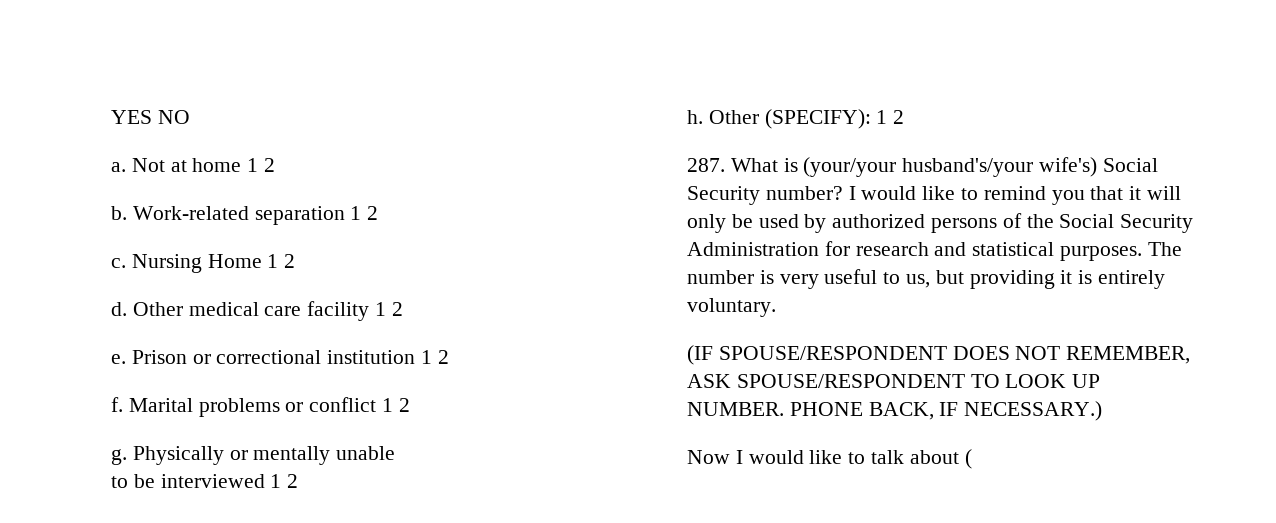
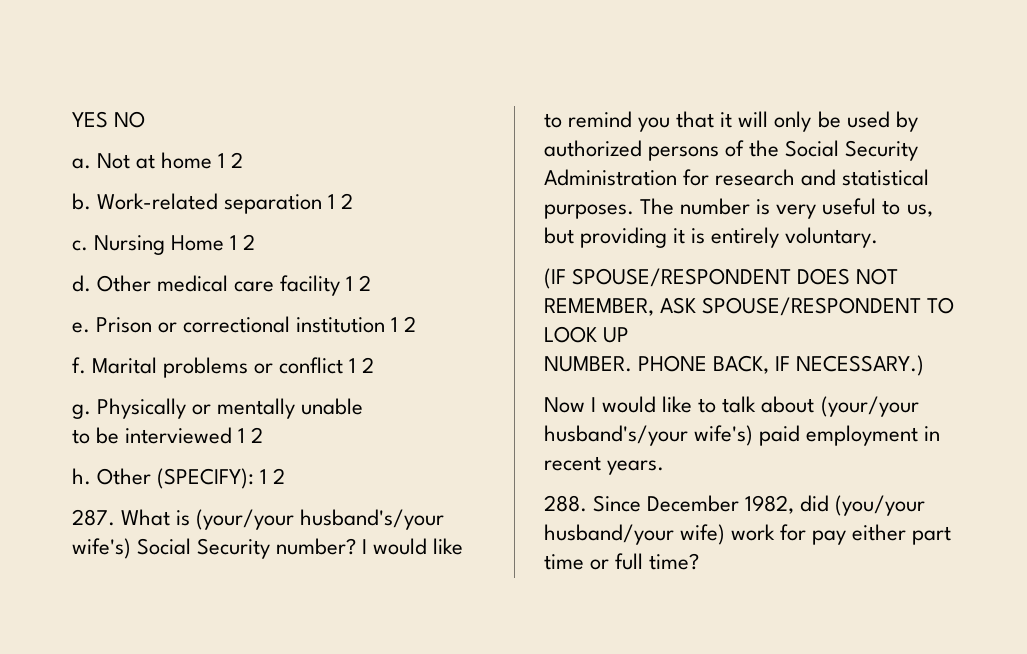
- Now I would like to talk about (
+ Now I would like to talk about (your/your husband's/your wife's) paid employment in recent years.
+ 288. Since December 1982, did (you/your husband/your wife) work for pay either part time or full time?

